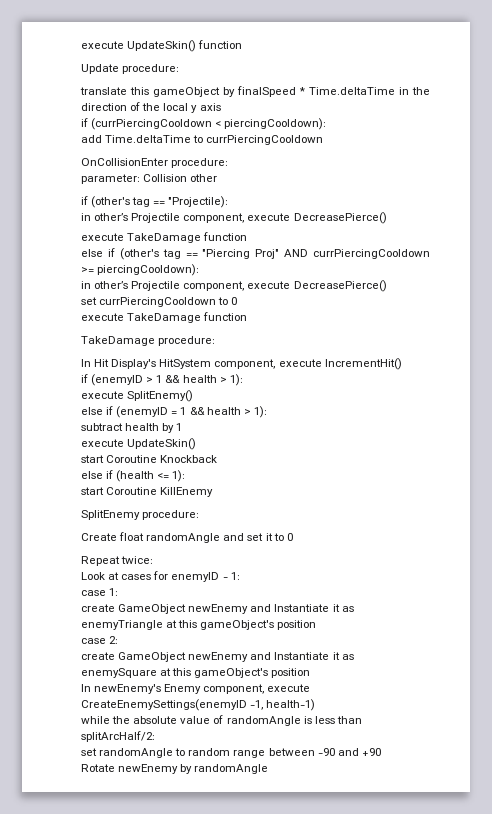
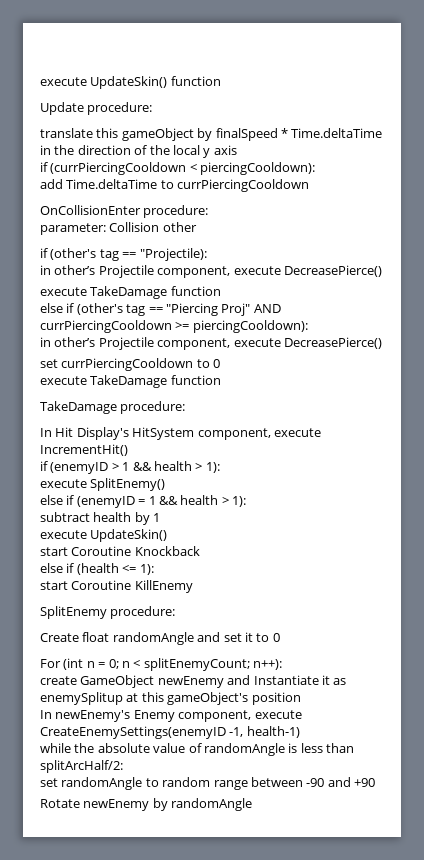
- Repeat twice:
- Look at cases for enemyID - 1:
- case 1:
- create GameObject newEnemy and Instantiate it as enemyTriangle at this gameObject's position
- case 2:
- create GameObject newEnemy and Instantiate it as enemySquare at this gameObject's position
+ For (int n = 0; n < splitEnemyCount; n++):
+ create GameObject newEnemy and Instantiate it as enemySplitup at this gameObject's position

